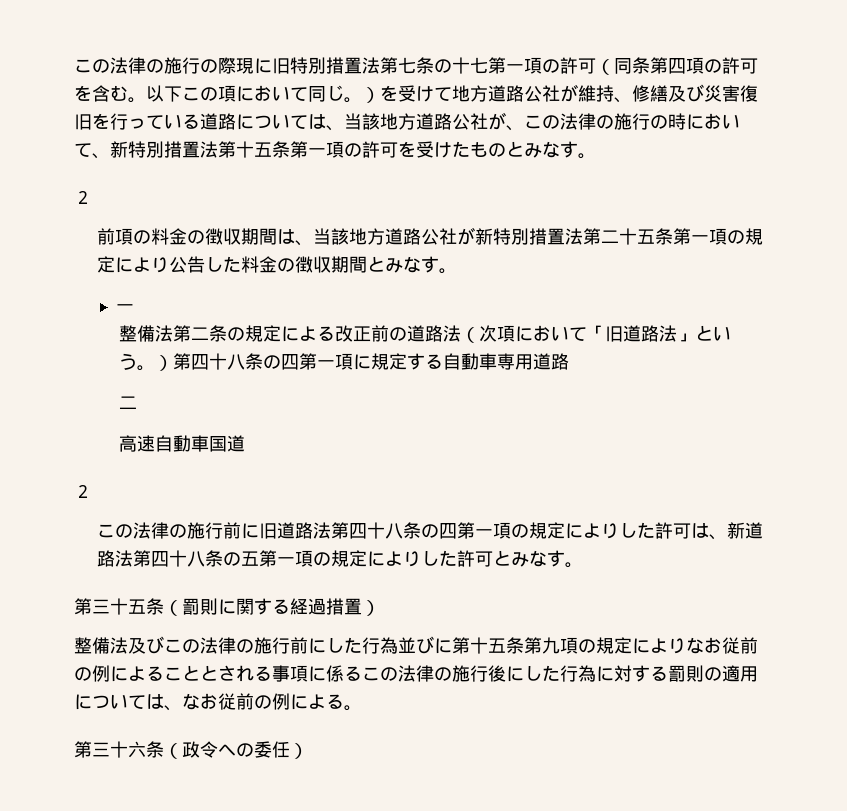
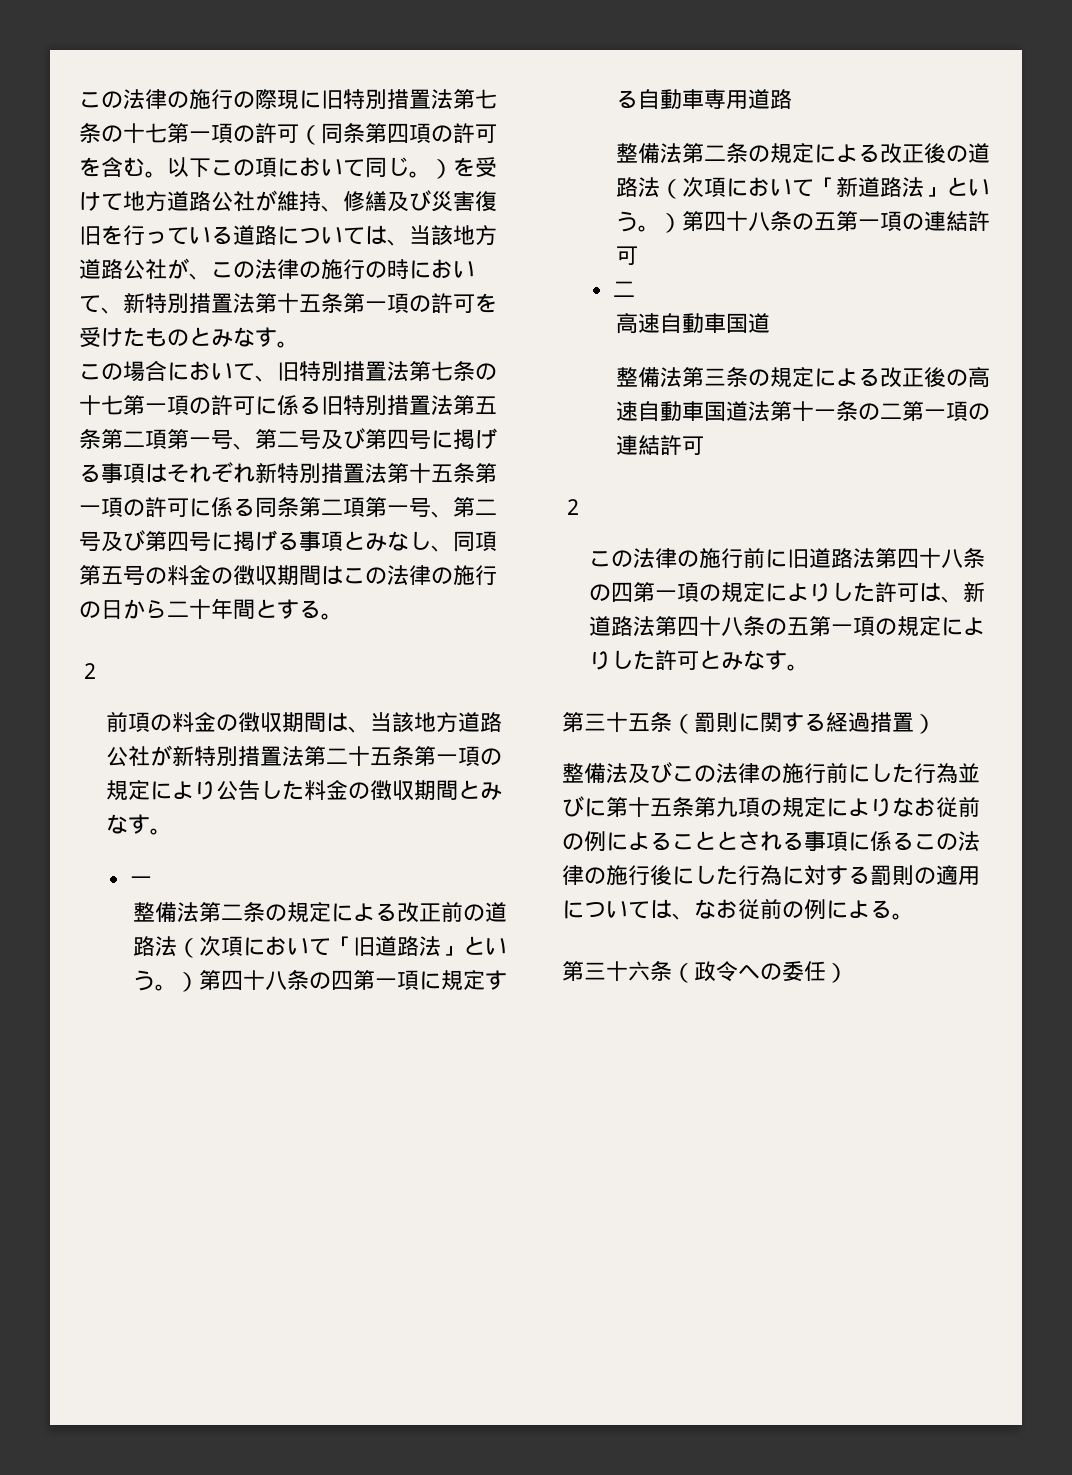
+ この場合において、旧特別措置法第七条の十七第一項の許可に係る旧特別措置法第五条第二項第一号、第二号及び第四号に掲げる事項はそれぞれ新特別措置法第十五条第一項の許可に係る同条第二項第一号、第二号及び第四号に掲げる事項とみなし、同項第五号の料金の徴収期間はこの法律の施行の日から二十年間とする。
  整備法第二条の規定による改正前の道路法（次項において「旧道路法」という。）第四十八条の四第一項に規定する自動車専用道路
+ 整備法第二条の規定による改正後の道路法（次項において「新道路法」という。）第四十八条の五第一項の連結許可
  二
  高速自動車国道
+ 整備法第三条の規定による改正後の高速自動車国道法第十一条の二第一項の連結許可

